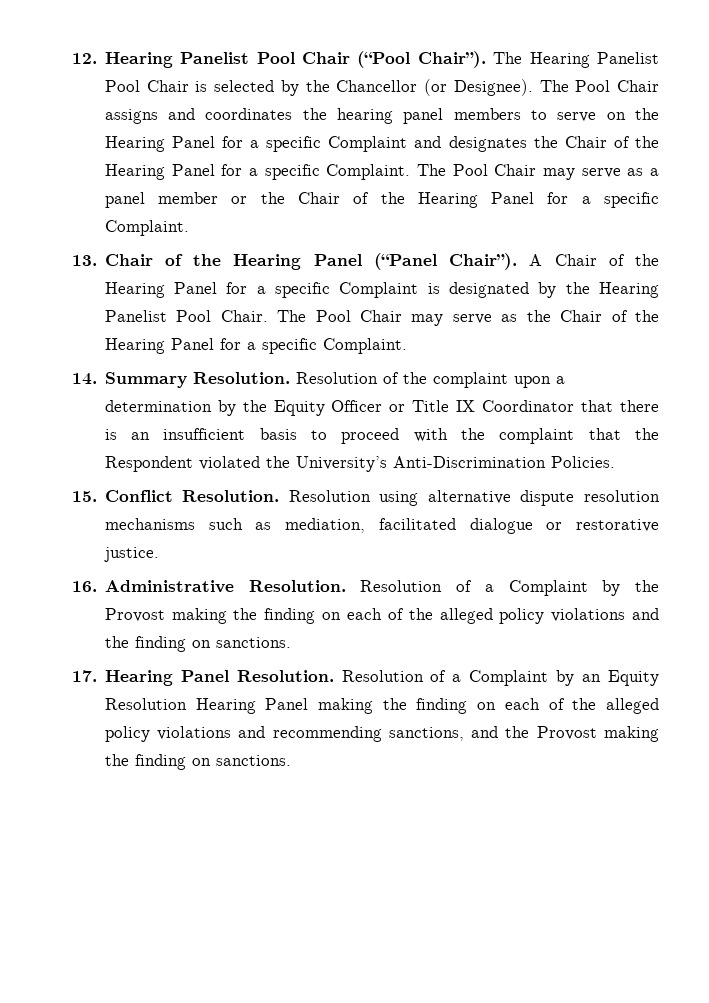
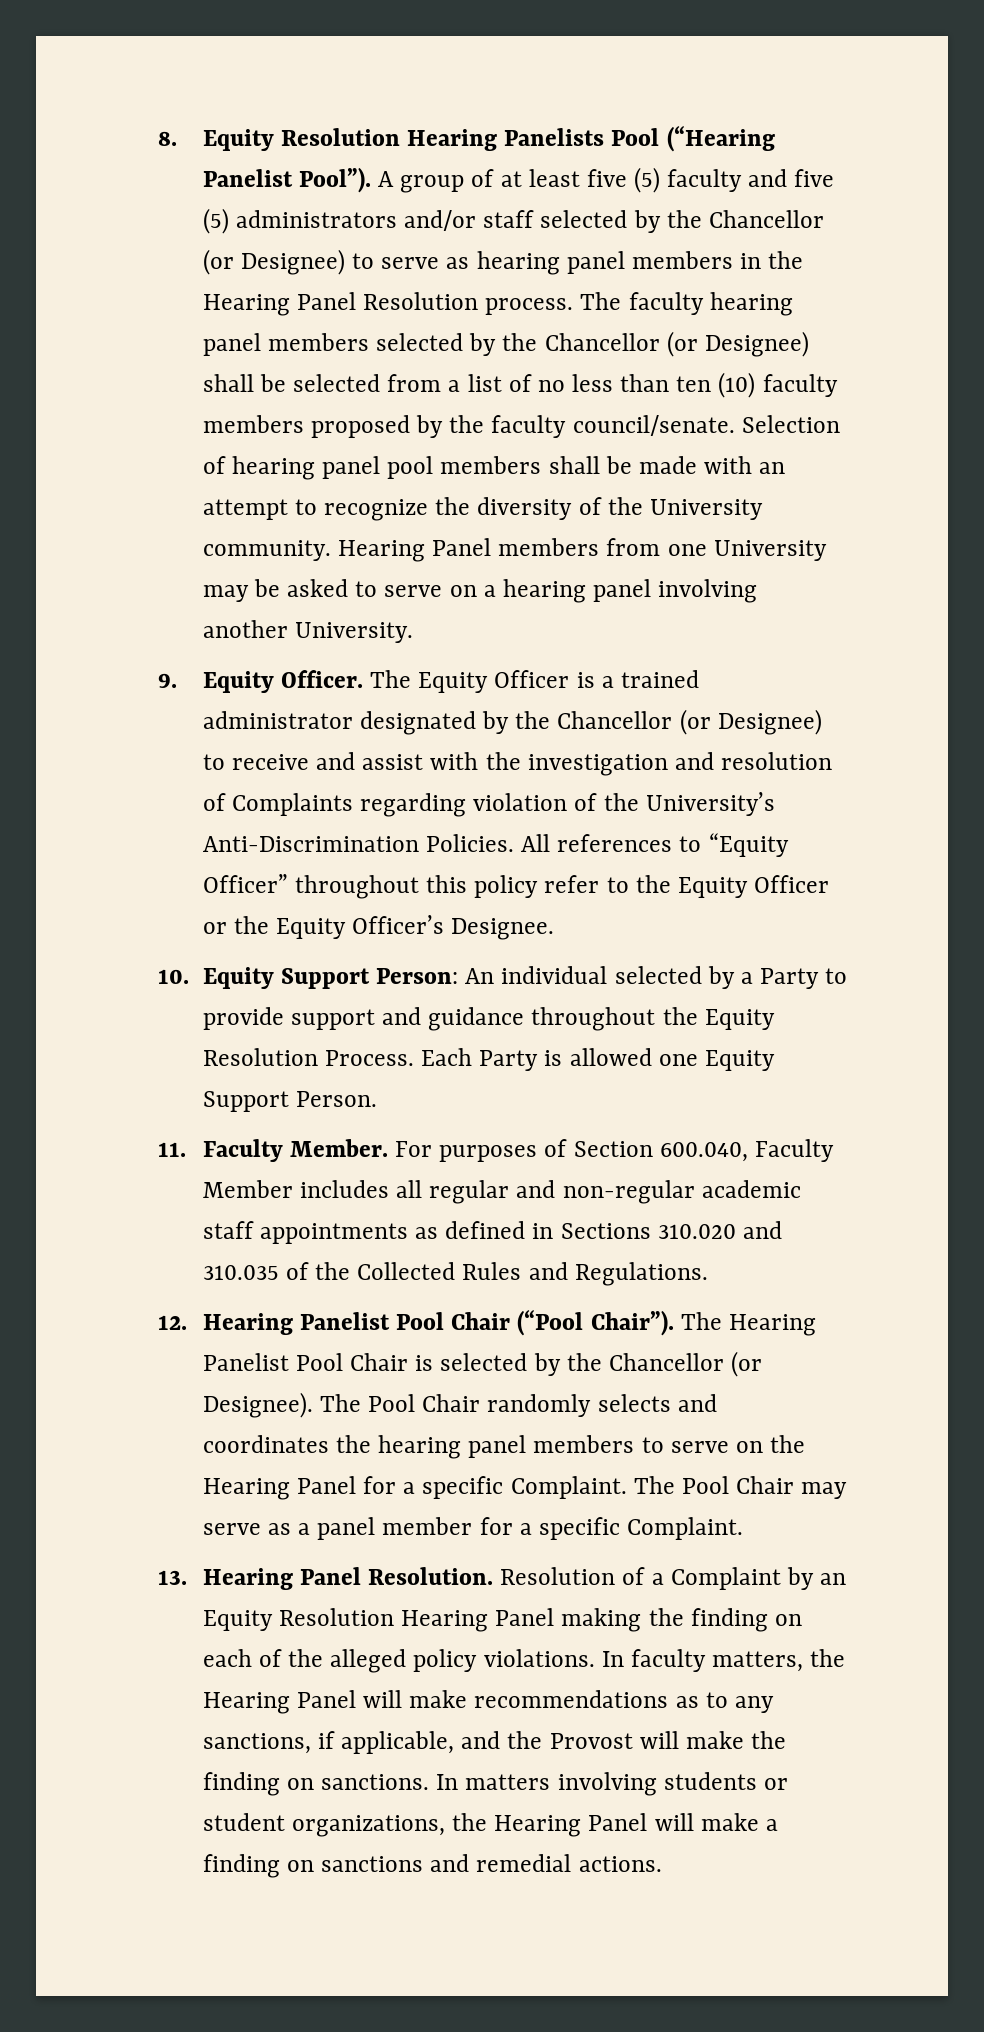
+ 8. Equity Resolution Hearing Panelists Pool (“Hearing Panelist Pool”). A group of at least five (5) faculty and five (5) administrators and/or staff selected by the Chancellor (or Designee) to serve as hearing panel members in the Hearing Panel Resolution process. The faculty hearing panel members selected by the Chancellor (or Designee) shall be selected from a list of no less than ten (10) faculty members proposed by the faculty council/senate. Selection of hearing panel pool members shall be made with an attempt to recognize the diversity of the University community. Hearing Panel members from one University may be asked to serve on a hearing panel involving another University.
+ 9. Equity Officer. The Equity Officer is a trained administrator designated by the Chancellor (or Designee) to receive and assist with the investigation and resolution of Complaints regarding violation of the University’s Anti-Discrimination Policies. All references to “Equity Officer” throughout this policy refer to the Equity Officer or the Equity Officer’s Designee.
+ 10. Equity Support Person: An individual selected by a Party to provide support and guidance throughout the Equity Resolution Process. Each Party is allowed one Equity Support Person.
+ 11. Faculty Member. For purposes of Section 600.040, Faculty Member includes all regular and non-regular academic staff appointments as defined in Sections 310.020 and 310.035 of the Collected Rules and Regulations.
- The Pool Chair assigns and coordinates the hearing panel members to serve on the Hearing Panel for a specific Complaint and designates the Chair of the Hearing Panel for a specific Complaint.
+ The Pool Chair randomly selects and coordinates the hearing panel members to serve on the Hearing Panel for a specific Complaint.
- The Pool Chair may serve as a panel member or the Chair of the Hearing Panel for a specific Complaint.
- 13. Chair of the Hearing Panel (“Panel Chair”). A Chair of the Hearing Panel for a specific Complaint is designated by the Hearing Panelist Pool Chair. The Pool Chair may serve as the Chair of the Hearing Panel for a specific Complaint.
- 14. Summary Resolution. Resolution of the complaint upon a determination by the Equity Officer or Title IX Coordinator that there is an insufficient basis to proceed with the complaint that the Respondent violated the University’s Anti-Discrimination Policies.
- 15. Conflict Resolution. Resolution using alternative dispute resolution mechanisms such as mediation, facilitated dialogue or restorative justice.
- 16. Administrative Resolution. Resolution of a Complaint by the Provost making the finding on each of the alleged policy violations and the finding on sanctions.
- 17. Hearing Panel Resolution.
+ The Pool Chair may serve as a panel member for a specific Complaint.
+ 13. Hearing Panel Resolution.
- Resolution of a Complaint by an Equity Resolution Hearing Panel making the finding on each of the alleged policy violations and recommending sanctions, and the Provost making the finding on sanctions.
+ Resolution of a Complaint by an Equity Resolution Hearing Panel making the finding on each of the alleged policy violations. In faculty matters, the Hearing Panel will make recommendations as to any sanctions, if applicable, and the Provost will make the finding on sanctions. In matters involving students or student organizations, the Hearing Panel will make a finding on sanctions and remedial actions.

